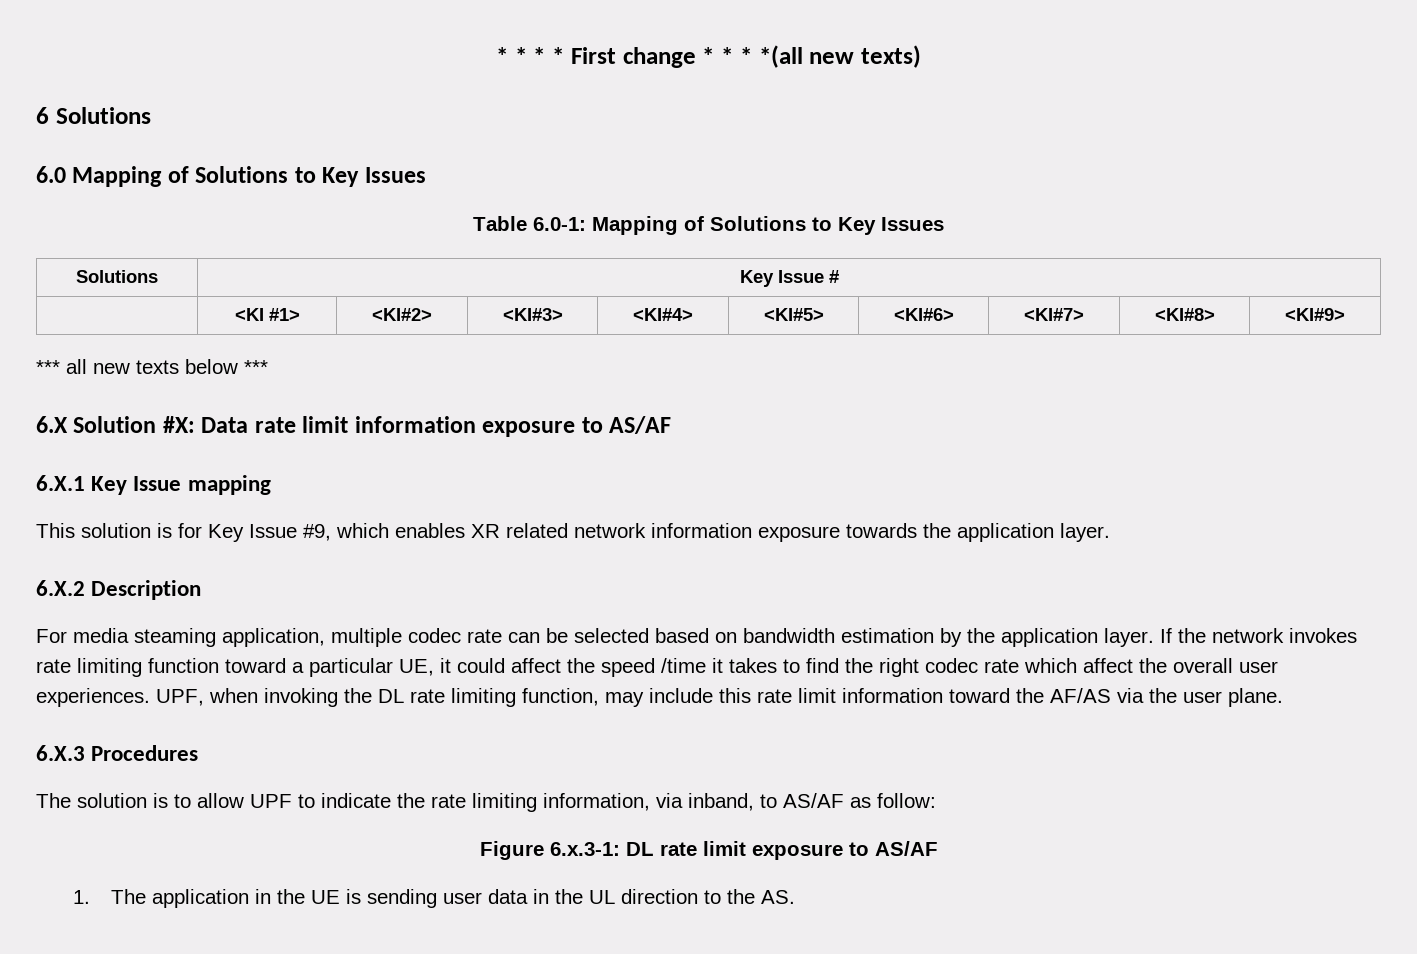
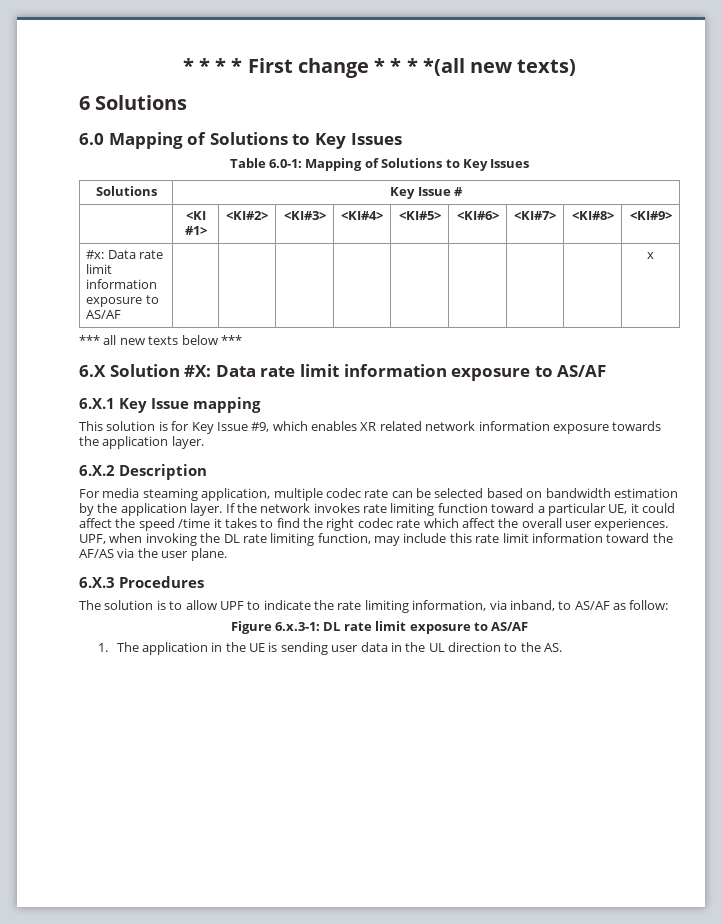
+ #x: Data rate limit information exposure to AS/AF | | | | | | | | | x

